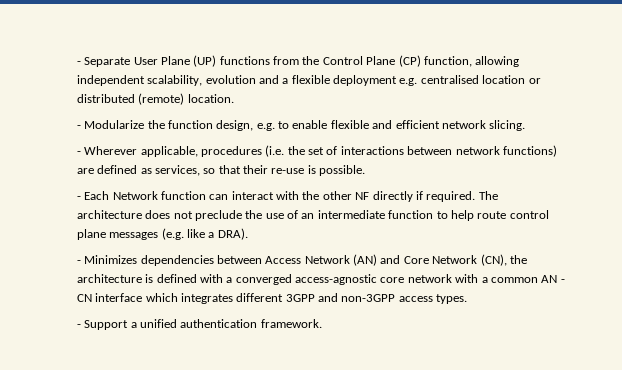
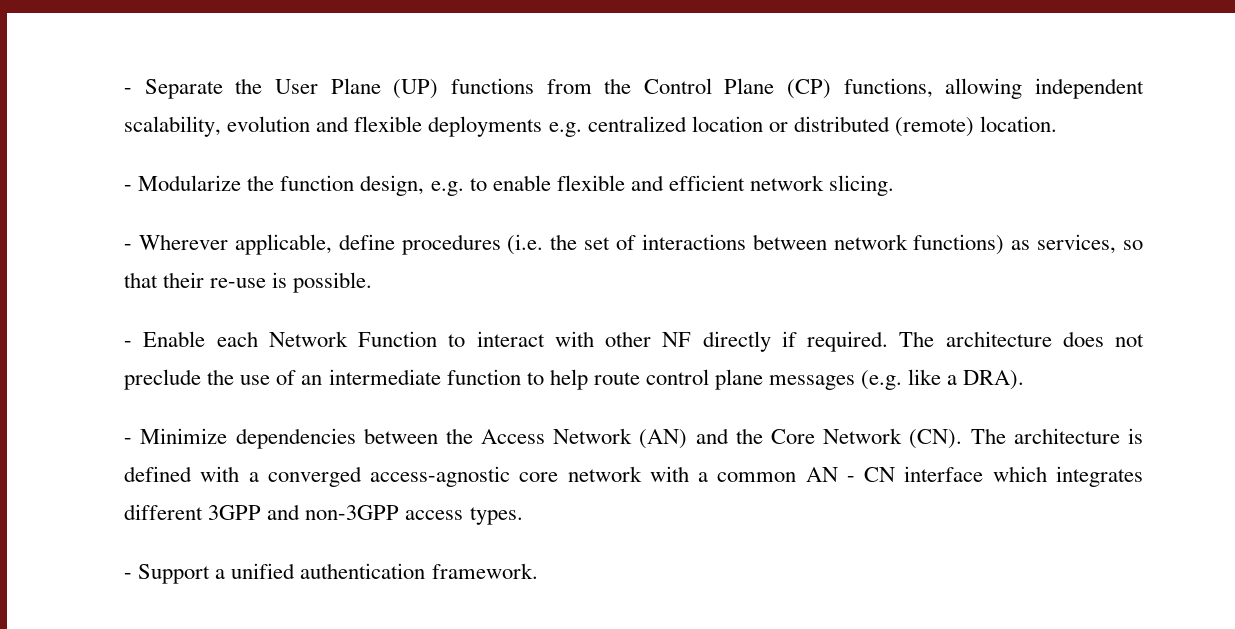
- - Separate User Plane (UP) functions from the Control Plane (CP) function, allowing independent scalability, evolution and a flexible deployment e.g. centralised location or distributed (remote) location.
+ - Separate the User Plane (UP) functions from the Control Plane (CP) functions, allowing independent scalability, evolution and flexible deployments e.g. centralized location or distributed (remote) location.
- - Wherever applicable, procedures (i.e. the set of interactions between network functions) are defined as services, so that their re-use is possible.
+ - Wherever applicable, define procedures (i.e. the set of interactions between network functions) as services, so that their re-use is possible.
- - Each Network function can interact with the other NF directly if required.
+ - Enable each Network Function to interact with other NF directly if required.
- - Minimizes dependencies between Access Network (AN) and Core Network (CN), the architecture is defined with a converged access-agnostic core network with a common AN - CN interface which integrates different 3GPP and non-3GPP access types.
+ - Minimize dependencies between the Access Network (AN) and the Core Network (CN). The architecture is defined with a converged access-agnostic core network with a common AN - CN interface which integrates different 3GPP and non-3GPP access types.

